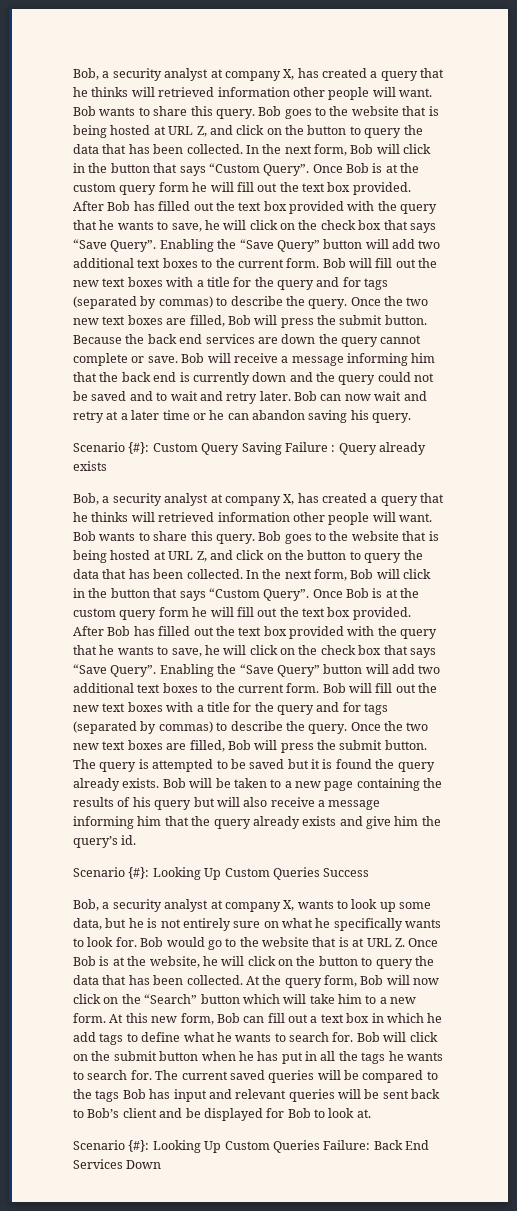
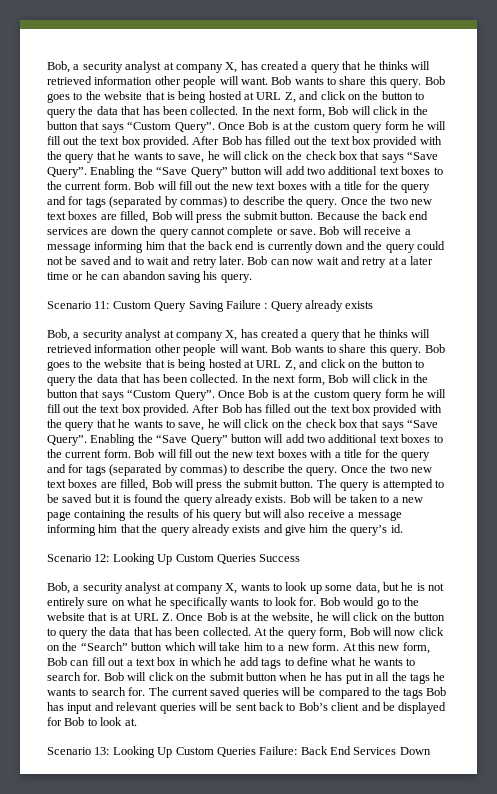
- Scenario {#}: Custom Query Saving Failure : Query already exists
+ Scenario 11: Custom Query Saving Failure : Query already exists
- Scenario {#}: Looking Up Custom Queries Success
+ Scenario 12: Looking Up Custom Queries Success
- Scenario {#}: Looking Up Custom Queries Failure: Back End Services Down
+ Scenario 13: Looking Up Custom Queries Failure: Back End Services Down

